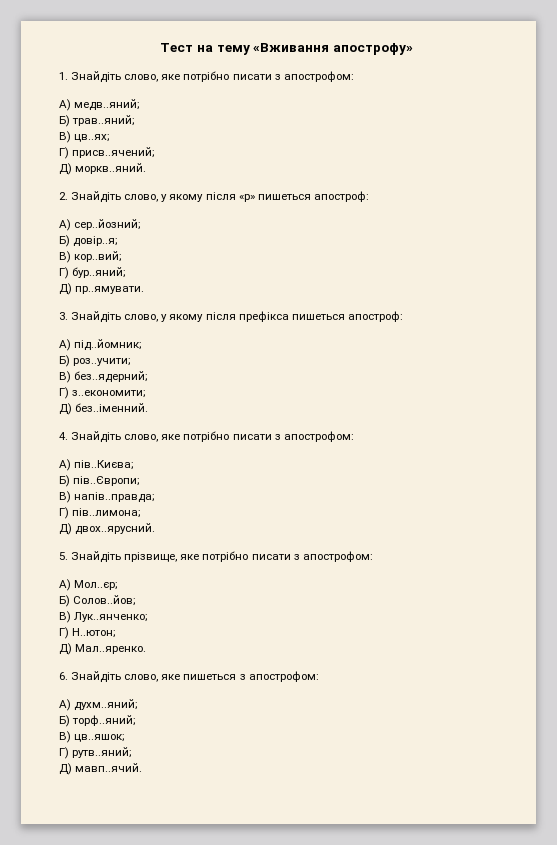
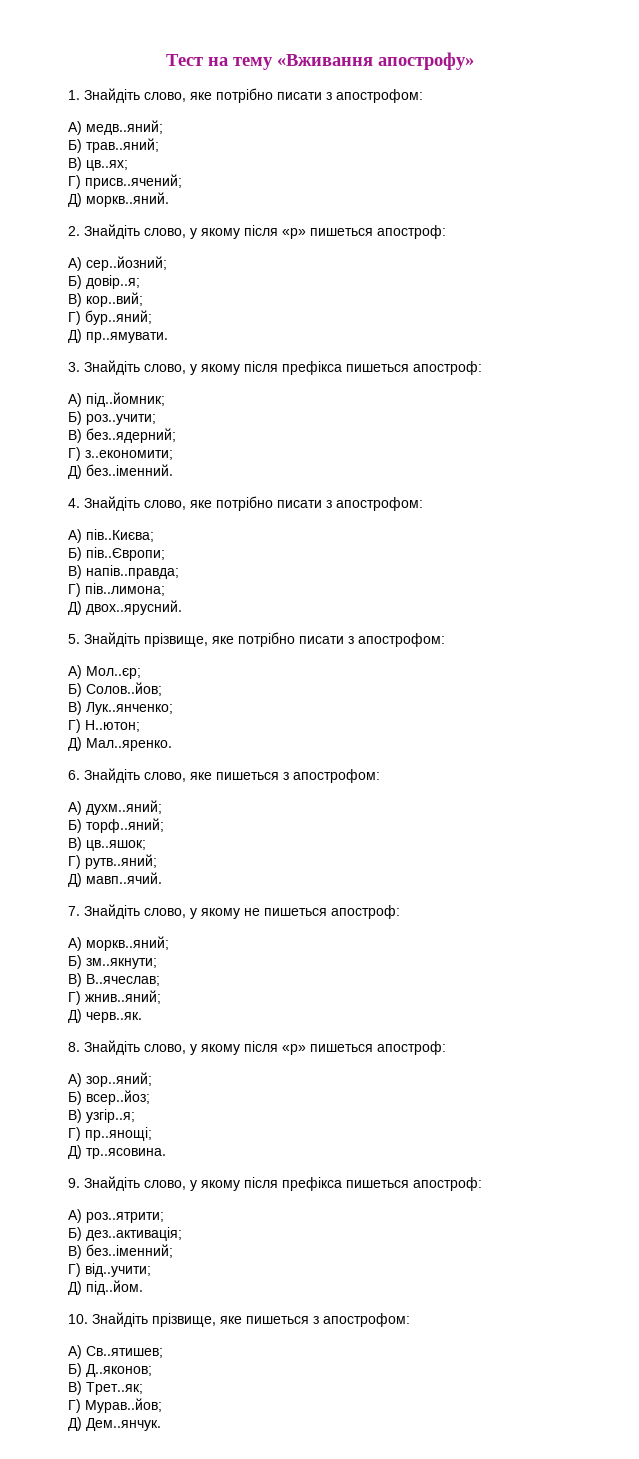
+ 7. Знайдіть слово, у якому не пишеться апостроф:
+ А) моркв..яний;
+ Б) зм..якнути;
+ В) В..ячеслав;
+ Г) жнив..яний;
+ Д) черв..як.
+ 8. Знайдіть слово, у якому після «р» пишеться апостроф:
+ А) зор..яний;
+ Б) всер..йоз;
+ В) узгір..я;
+ Г) пр..янощі;
+ Д) тр..ясовина.
+ 9. Знайдіть слово, у якому після префікса пишеться апостроф:
+ А) роз..ятрити;
+ Б) дез..активація;
+ В) без..іменний;
+ Г) від..учити;
+ Д) під..йом.
+ 10. Знайдіть прізвище, яке пишеться з апострофом:
+ А) Св..ятишев;
+ Б) Д..яконов;
+ В) Трет..як;
+ Г) Мурав..йов;
+ Д) Дем..янчук.

